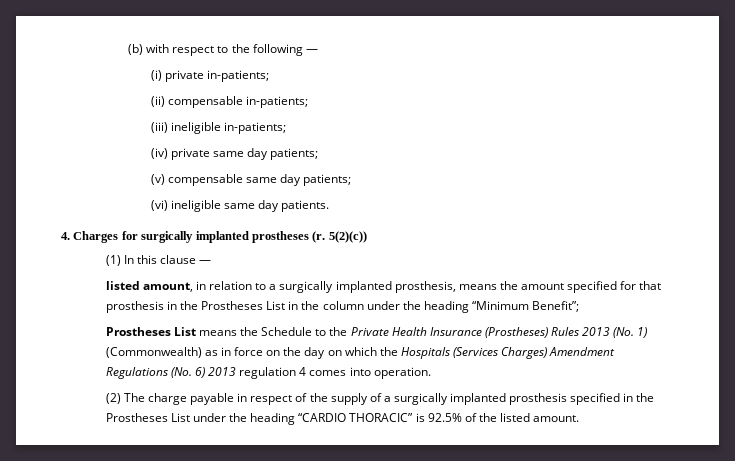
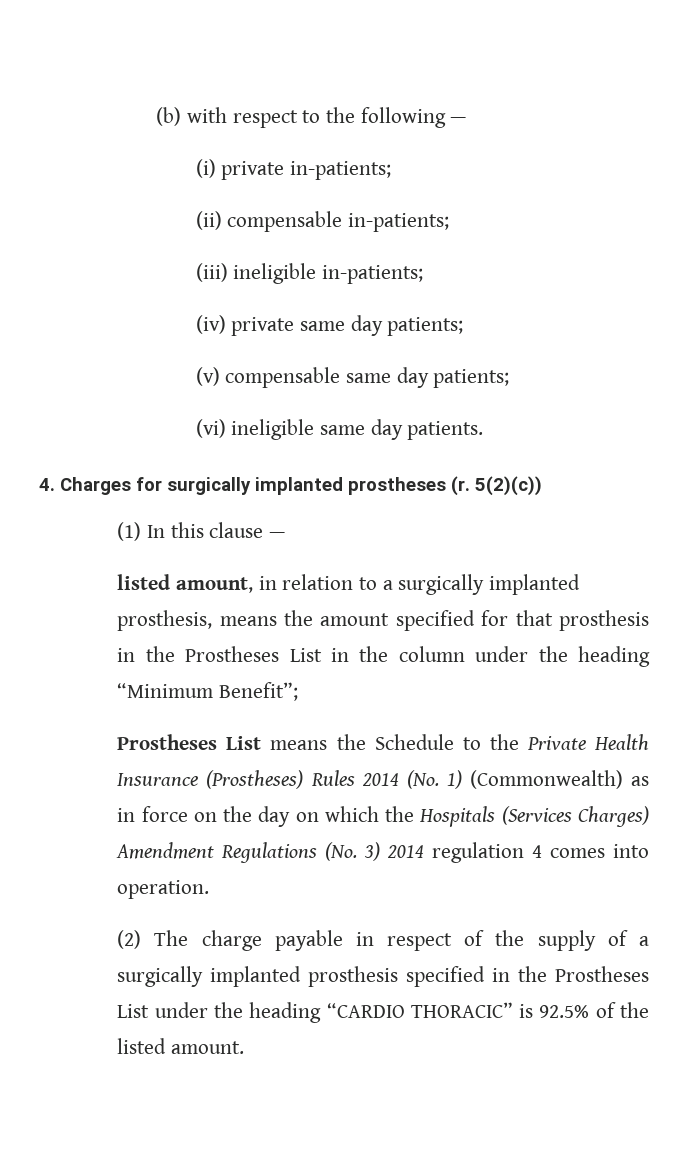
- Prostheses List means the Schedule to the Private Health Insurance (Prostheses) Rules 2013 (No. 1) (Commonwealth) as in force on the day on which the Hospitals (Services Charges) Amendment Regulations (No. 6) 2013 regulation 4 comes into operation.
+ Prostheses List means the Schedule to the Private Health Insurance (Prostheses) Rules 2014 (No. 1) (Commonwealth) as in force on the day on which the Hospitals (Services Charges) Amendment Regulations (No. 3) 2014 regulation 4 comes into operation.

